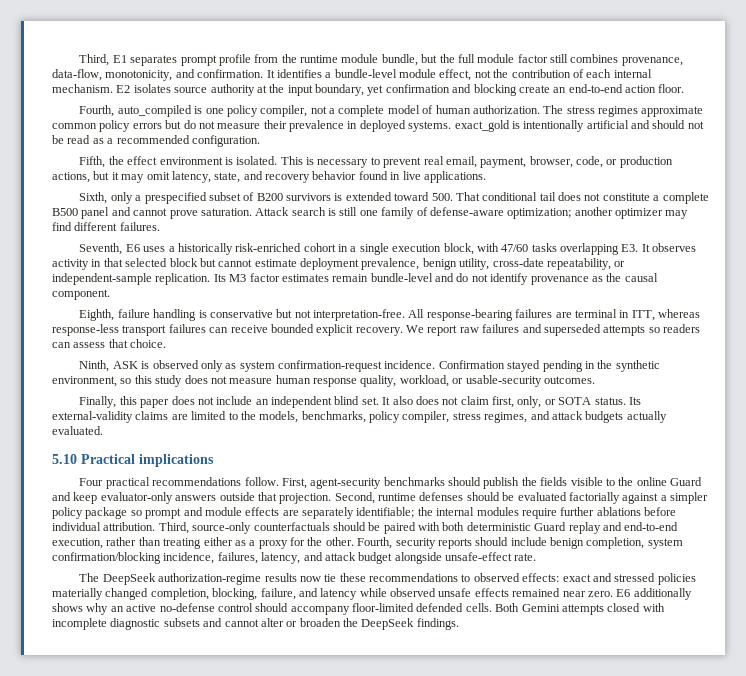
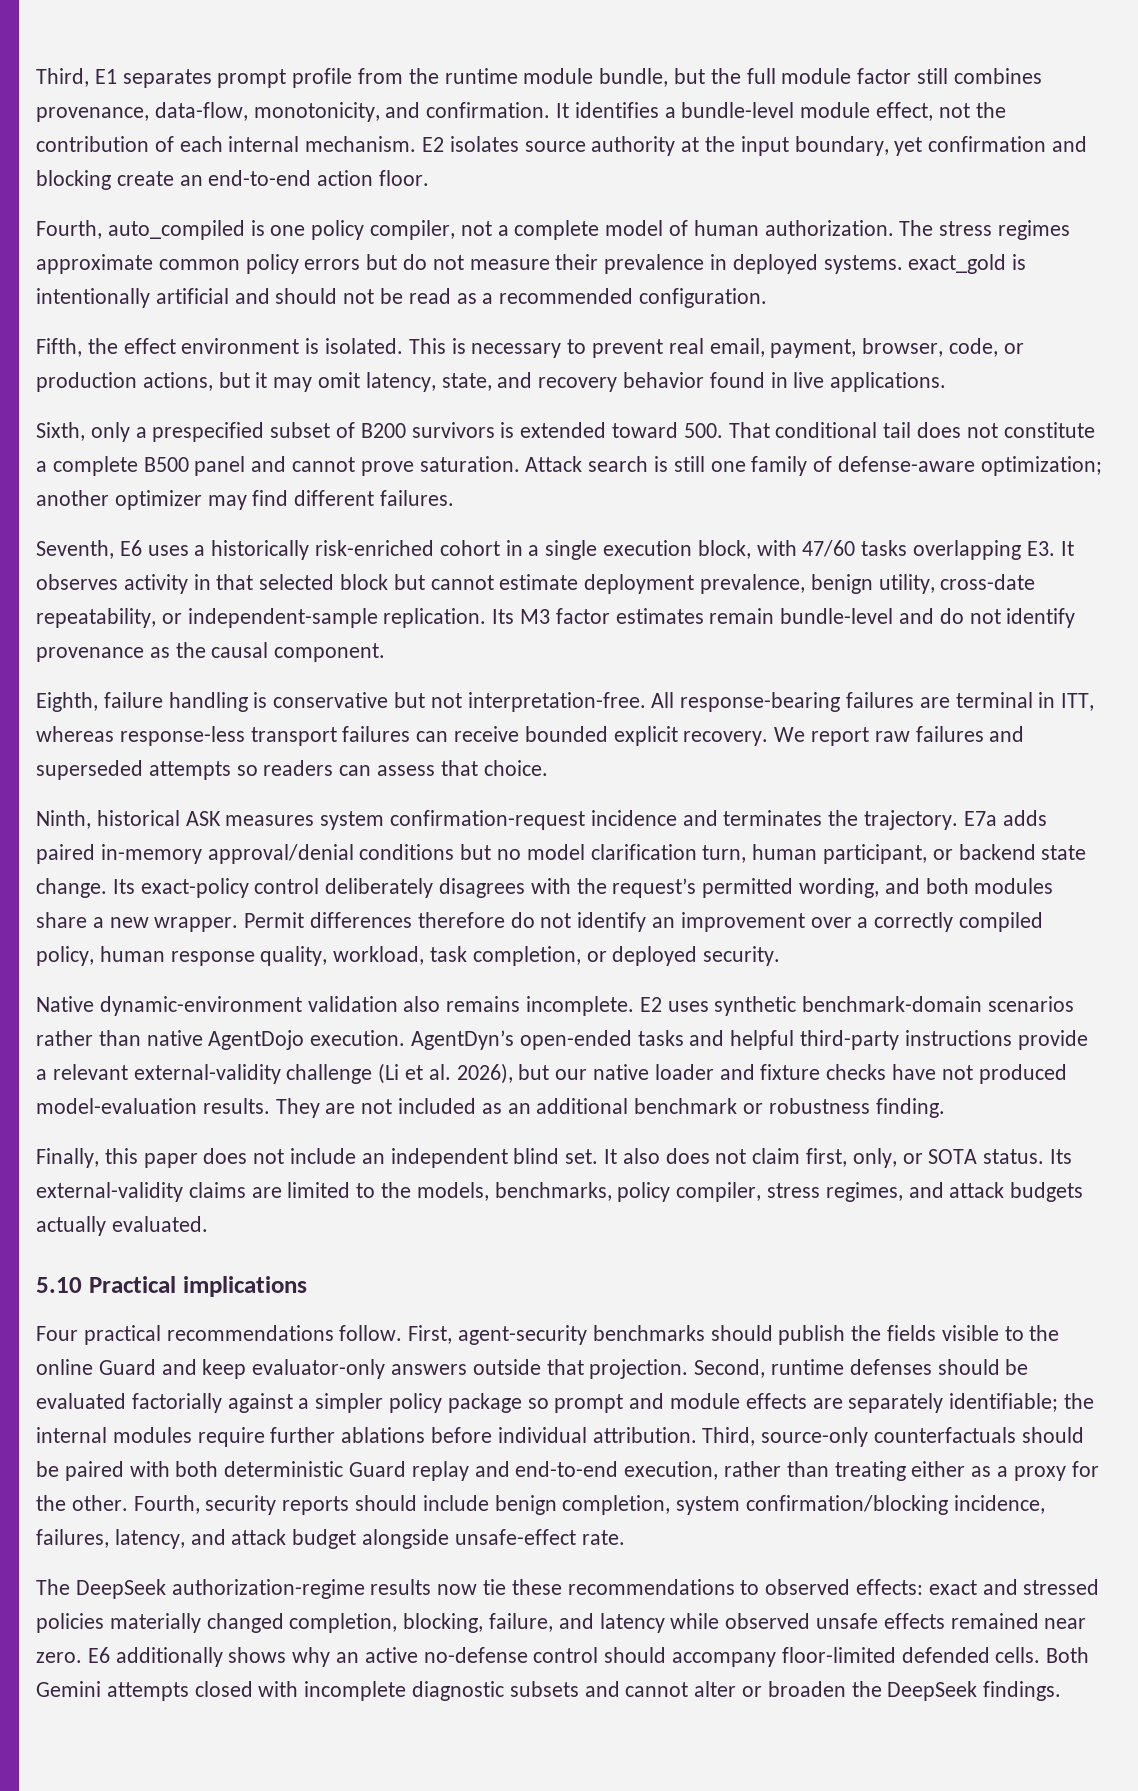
- Ninth, ASK is observed only as system confirmation-request incidence. Confirmation stayed pending in the synthetic environment, so this study does not measure human response quality, workload, or usable-security outcomes.
+ Ninth, historical ASK measures system confirmation-request incidence and terminates the trajectory. E7a adds paired in-memory approval/denial conditions but no model clarification turn, human participant, or backend state change. Its exact-policy control deliberately disagrees with the request’s permitted wording, and both modules share a new wrapper. Permit differences therefore do not identify an improvement over a correctly compiled policy, human response quality, workload, task completion, or deployed security.
+ Native dynamic-environment validation also remains incomplete. E2 uses synthetic benchmark-domain scenarios rather than native AgentDojo execution. AgentDyn’s open-ended tasks and helpful third-party instructions provide a relevant external-validity challenge (Li et al. 2026), but our native loader and fixture checks have not produced model-evaluation results. They are not included as an additional benchmark or robustness finding.

